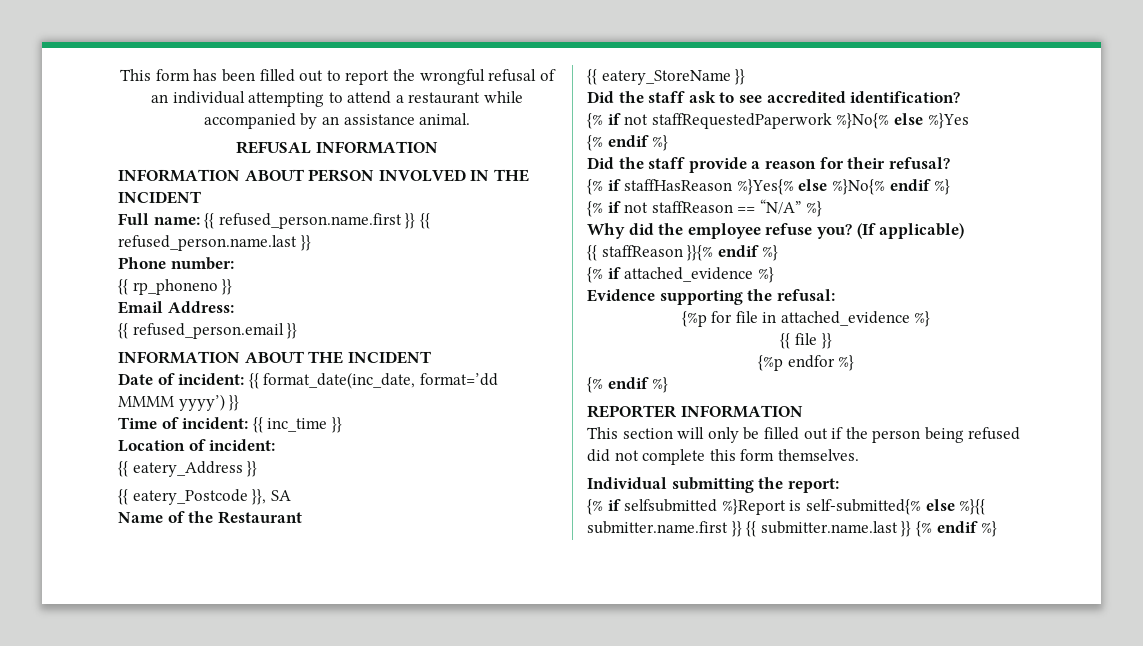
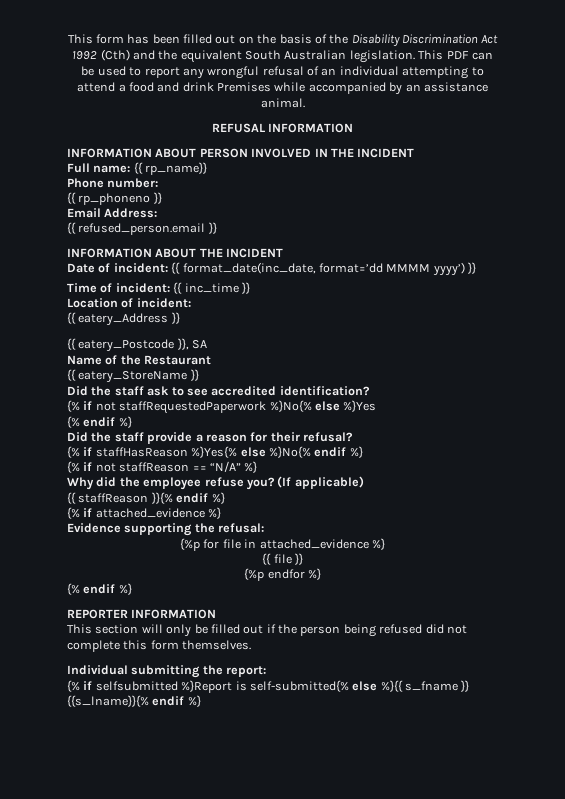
- This form has been filled out to report the wrongful refusal of an individual attempting to attend a restaurant while accompanied by an assistance animal.
+ This form has been filled out on the basis of the Disability Discrimination Act 1992 (Cth) and the equivalent South Australian legislation. This PDF can be used to report any wrongful refusal of an individual attempting to attend a food and drink Premises while accompanied by an assistance animal.
- Full name: {{ refused_person.name.first }} {{ refused_person.name.last }}
+ Full name: {{ rp_name}}
- {% if selfsubmitted %}Report is self-submitted{% else %}{{ submitter.name.first }} {{ submitter.name.last }} {% endif %}
+ {% if selfsubmitted %}Report is self-submitted{% else %}{{ s_fname }} {{s_lname}}{% endif %}

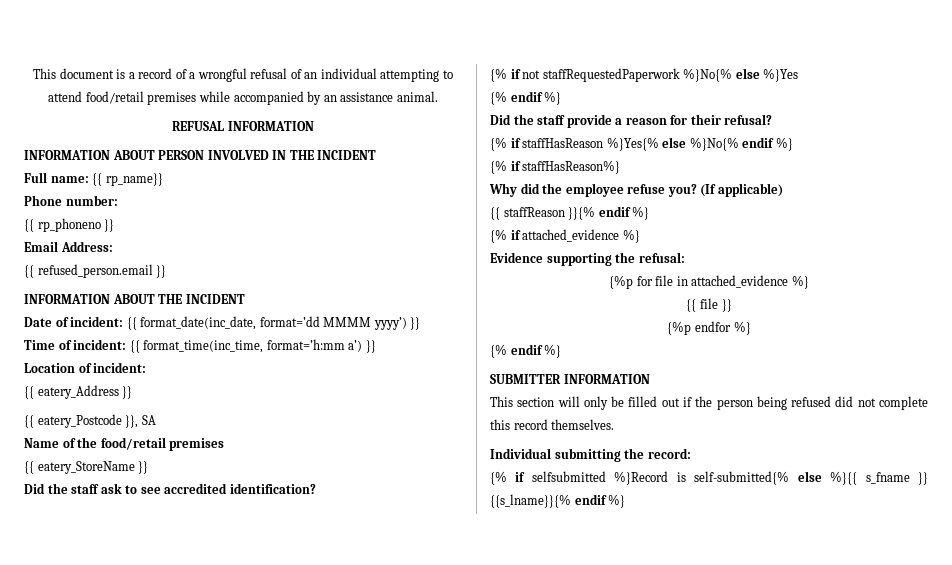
- This form has been filled out on the basis of the Disability Discrimination Act 1992 (Cth) and the equivalent South Australian legislation. This PDF can be used to report any wrongful refusal of an individual attempting to attend a food and drink Premises while accompanied by an assistance animal.
+ This document is a record of a wrongful refusal of an individual attempting to attend food/retail premises while accompanied by an assistance animal.
- Time of incident: {{ inc_time }}
+ Time of incident: {{ format_time(inc_time, format=’h:mm a’) }}
- Name of the Restaurant
+ Name of the food/retail premises
- {% if not staffReason == “N/A” %}
+ {% if staffHasReason%}
- REPORTER INFORMATION
+ SUBMITTER INFORMATION
- This section will only be filled out if the person being refused did not complete this form themselves.
+ This section will only be filled out if the person being refused did not complete this record themselves.
- Individual submitting the report:
+ Individual submitting the record:
- {% if selfsubmitted %}Report is self-submitted{% else %}{{ s_fname }} {{s_lname}}{% endif %}
+ {% if selfsubmitted %}Record is self-submitted{% else %}{{ s_fname }} {{s_lname}}{% endif %}

